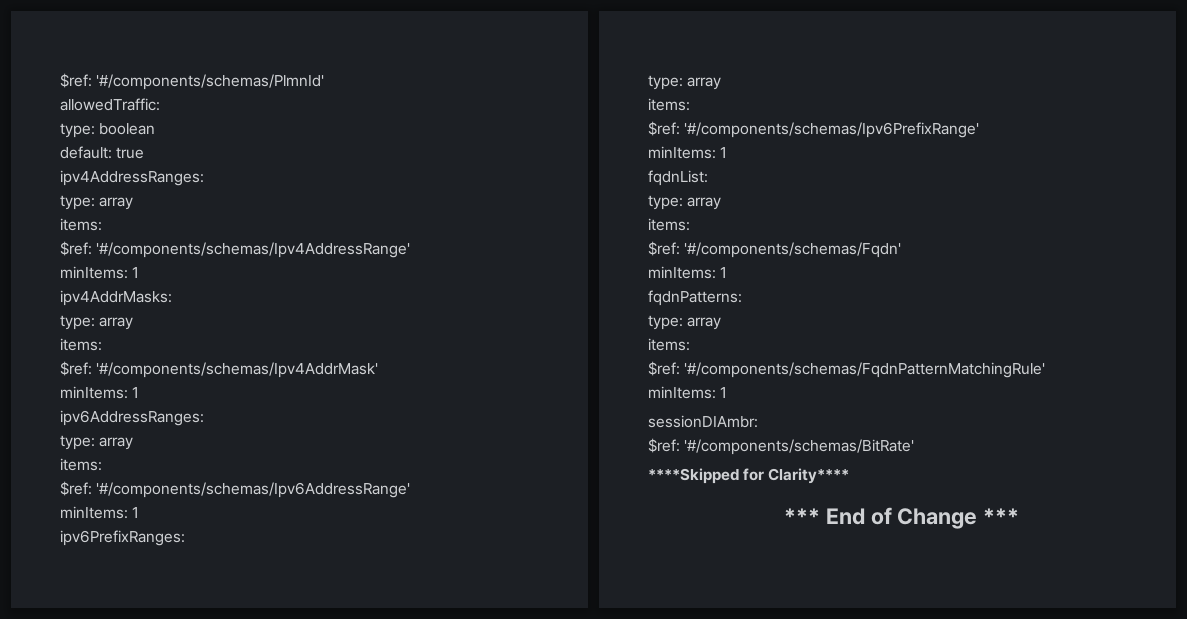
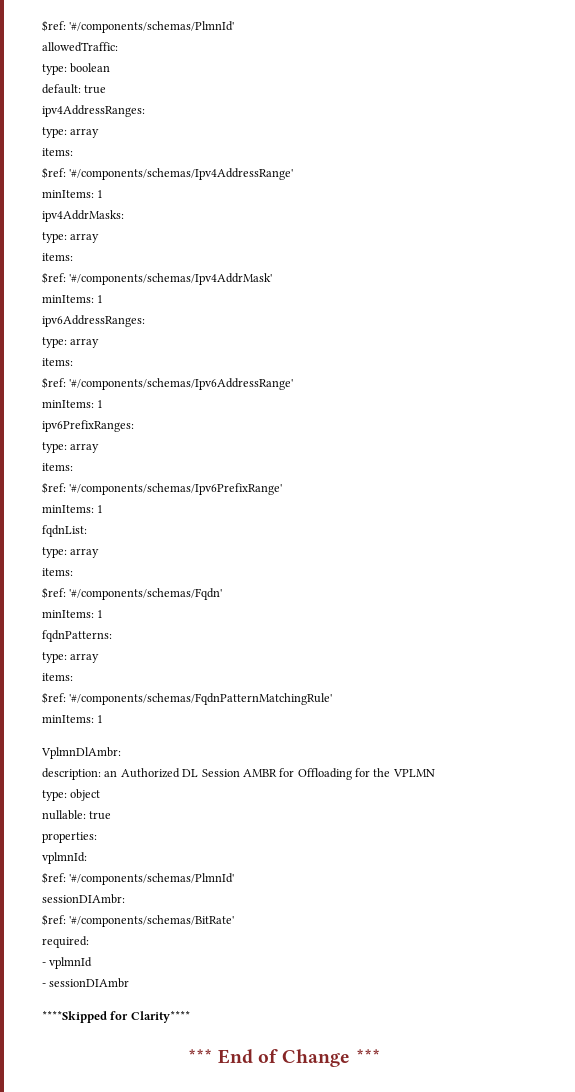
+ VplmnDlAmbr:
+ description: an Authorized DL Session AMBR for Offloading for the VPLMN
+ type: object
+ nullable: true
+ properties:
+ vplmnId:
+ $ref: '#/components/schemas/PlmnId'
  sessionDIAmbr:
  $ref: '#/components/schemas/BitRate'
+ required:
+ - vplmnId
+ - sessionDIAmbr

